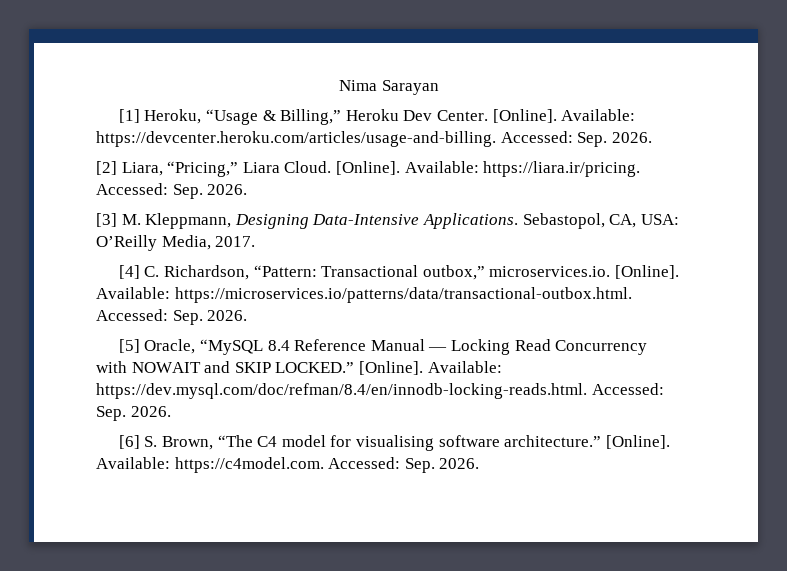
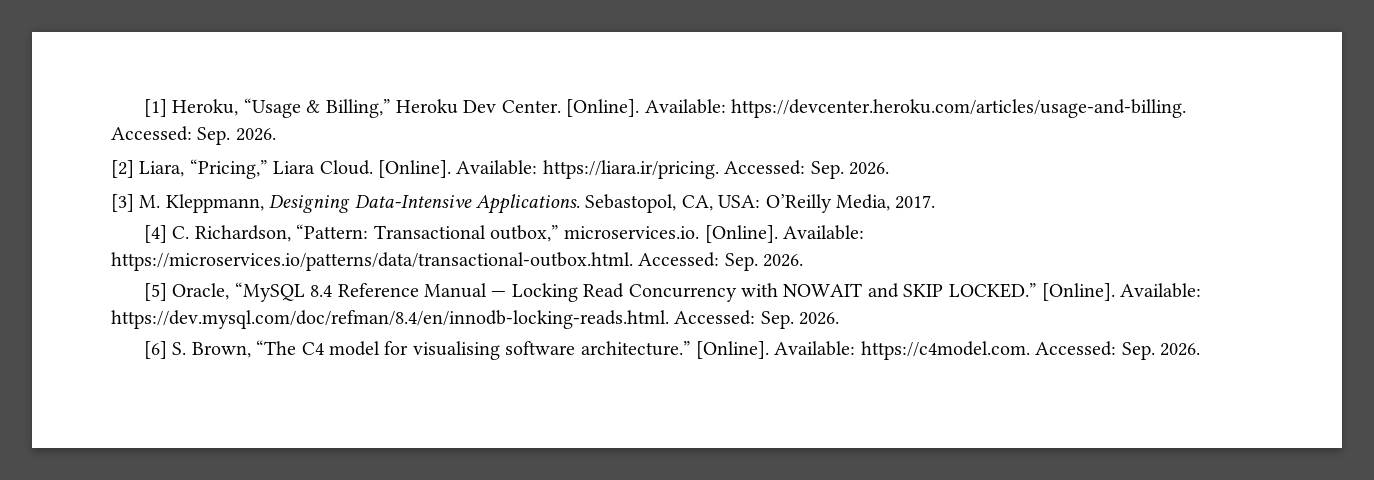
- Nima Sarayan

